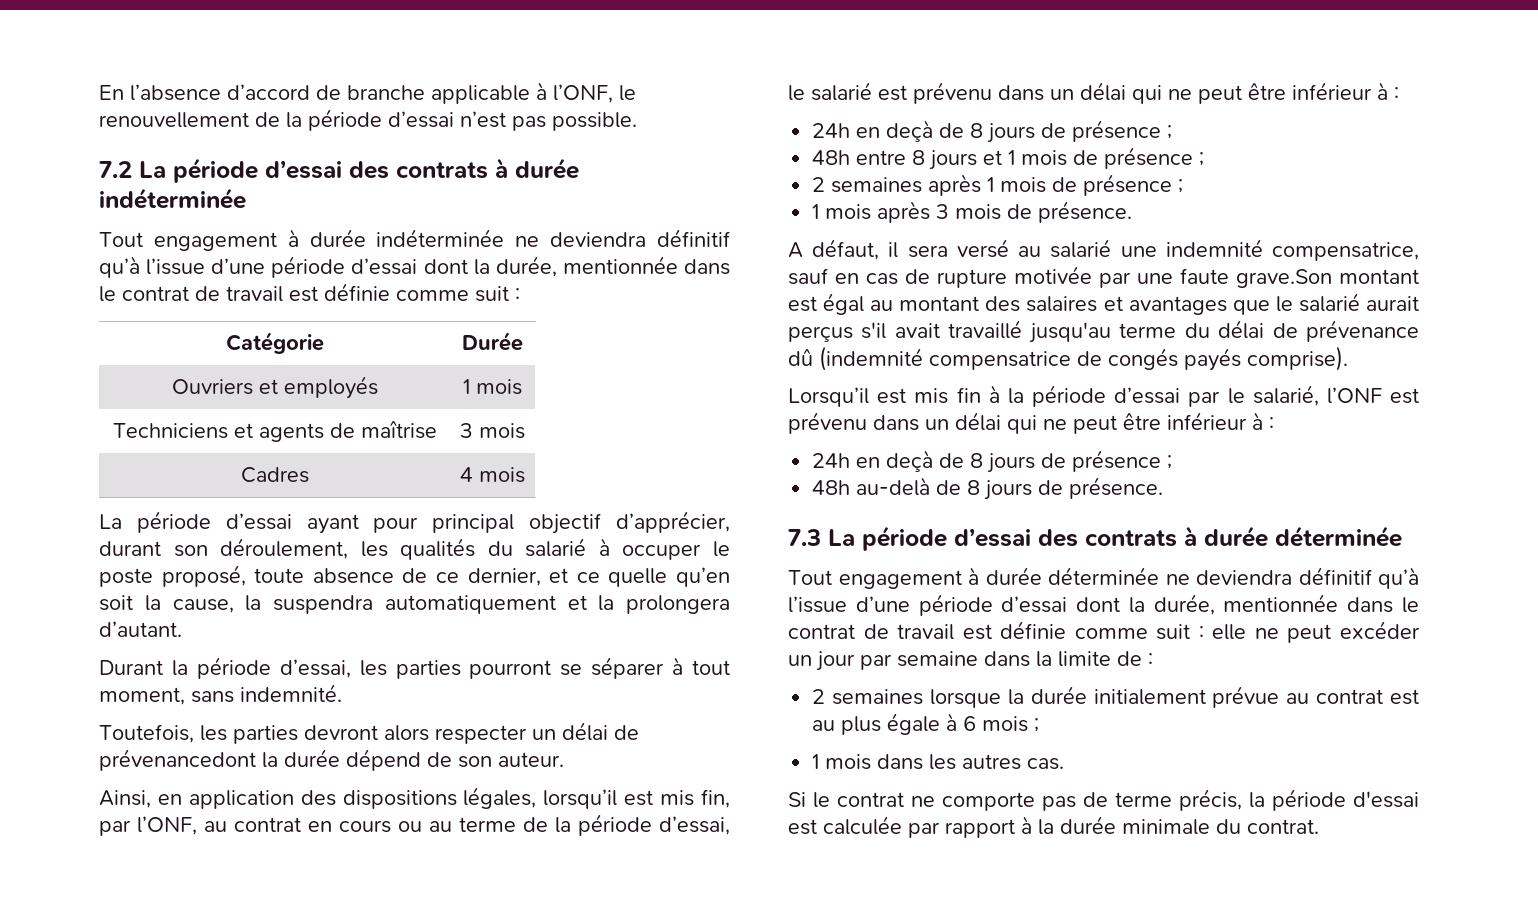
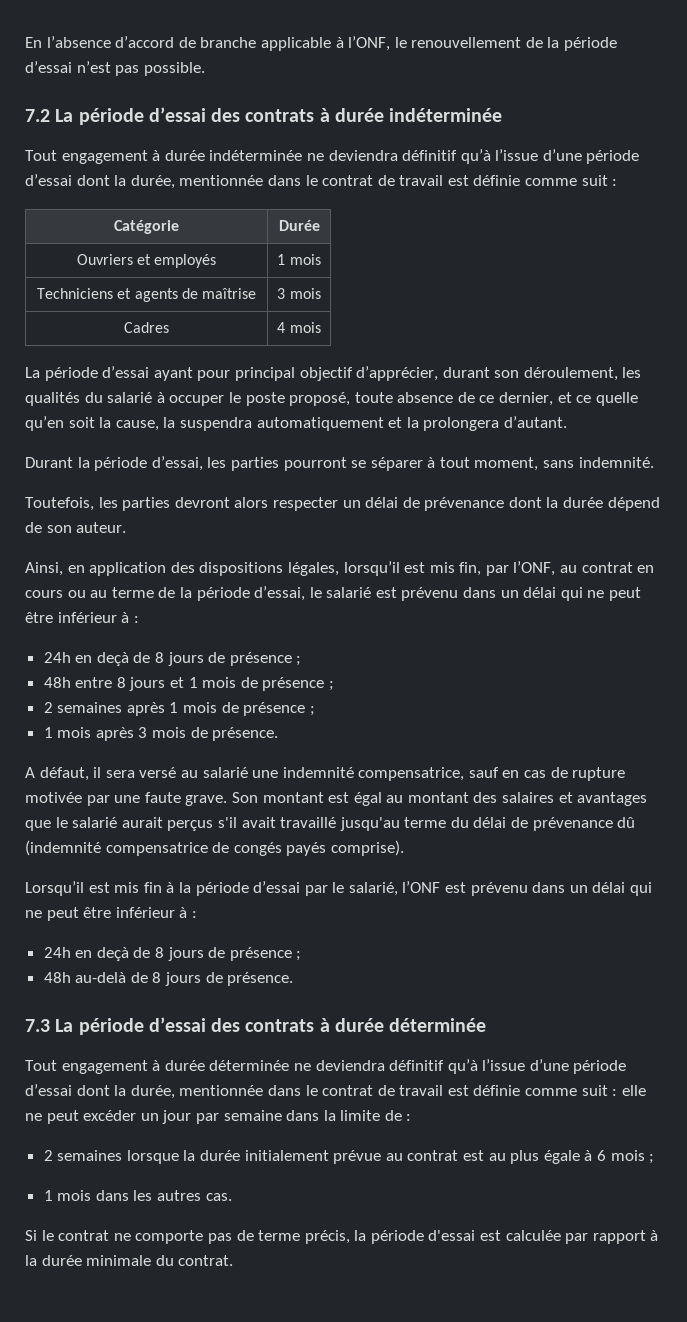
- Toutefois, les parties devront alors respecter un délai de prévenancedont la durée dépend de son auteur.
+ Toutefois, les parties devront alors respecter un délai de prévenance dont la durée dépend de son auteur.
- A défaut, il sera versé au salarié une indemnité compensatrice, sauf en cas de rupture motivée par une faute grave.Son montant est égal au montant des salaires et avantages que le salarié aurait perçus s'il avait travaillé jusqu'au terme du délai de prévenance dû (indemnité compensatrice de congés payés comprise).
+ A défaut, il sera versé au salarié une indemnité compensatrice, sauf en cas de rupture motivée par une faute grave. Son montant est égal au montant des salaires et avantages que le salarié aurait perçus s'il avait travaillé jusqu'au terme du délai de prévenance dû (indemnité compensatrice de congés payés comprise).

